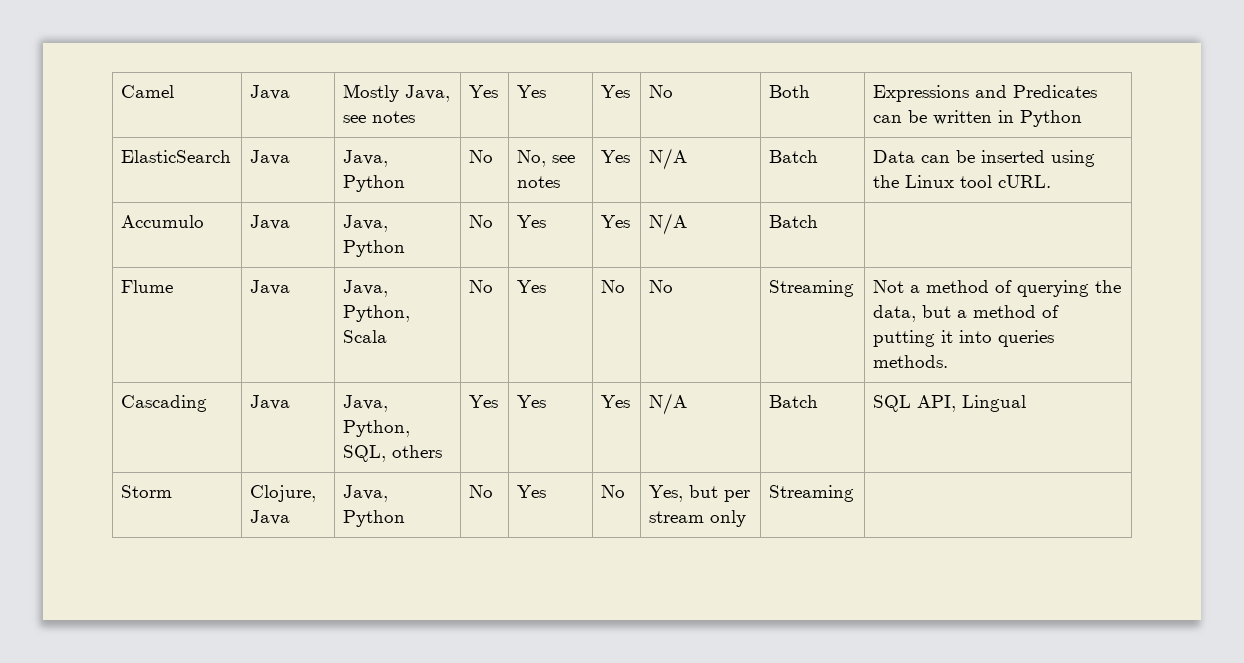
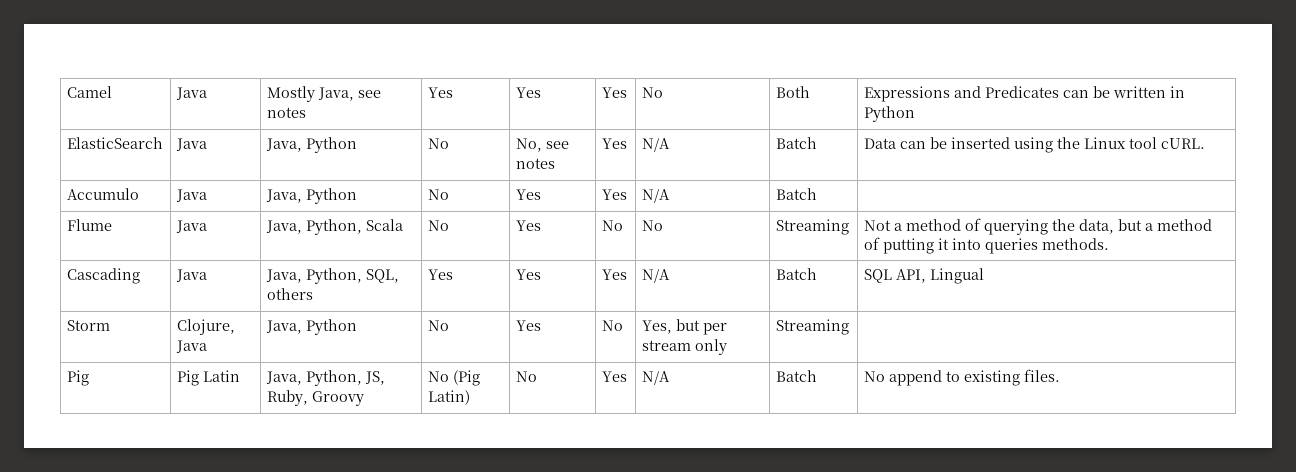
+ Pig | Pig Latin | Java, Python, JS, Ruby, Groovy | No (Pig Latin) | No | Yes | N/A | Batch | No append to existing files.

